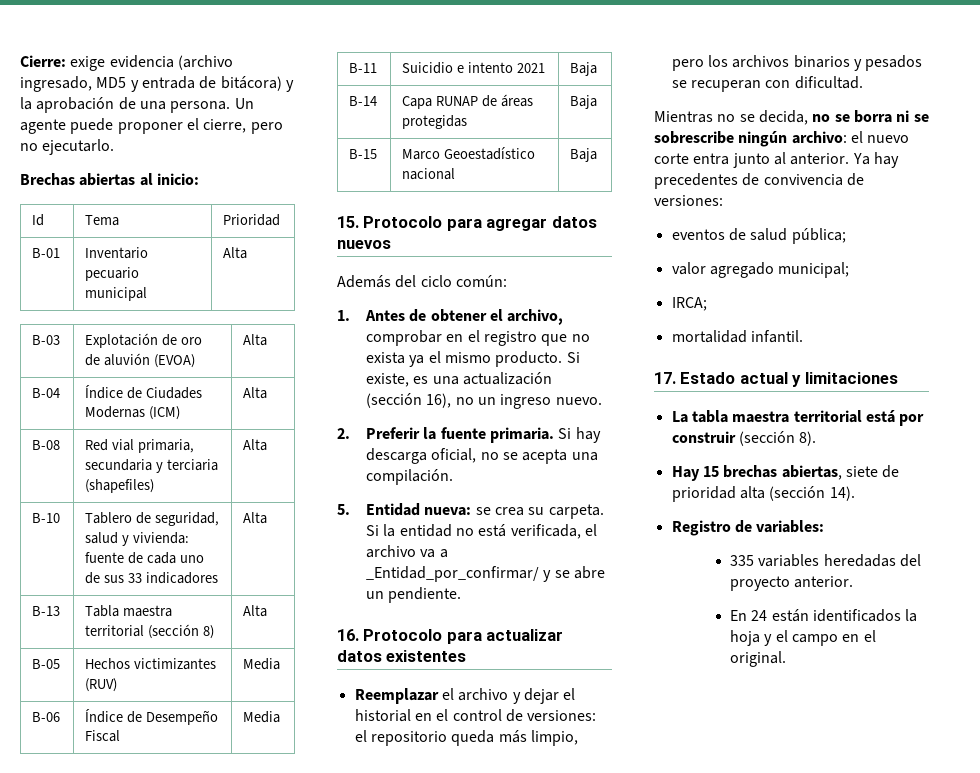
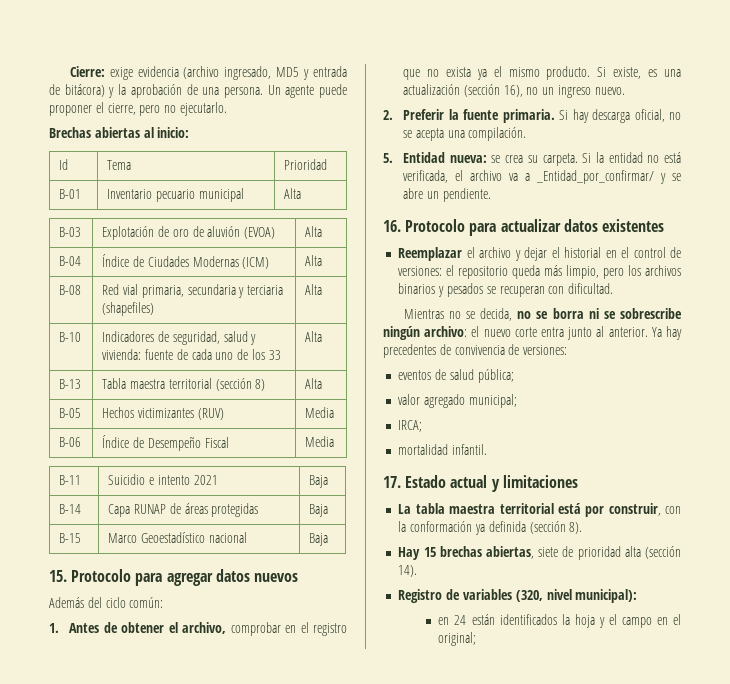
- B-10 | Tablero de seguridad, salud y vivienda: fuente de cada uno de sus 33 indicadores | Alta
+ B-10 | Indicadores de seguridad, salud y vivienda: fuente de cada uno de los 33 | Alta
- La tabla maestra territorial está por construir (sección 8).
+ La tabla maestra territorial está por construir, con la conformación ya definida (sección 8).
- Registro de variables:
- 335 variables heredadas del proyecto anterior.
- En 24 están identificados la hoja y el campo en el original.
+ Registro de variables (320, nivel municipal):
+ en 24 están identificados la hoja y el campo en el original;

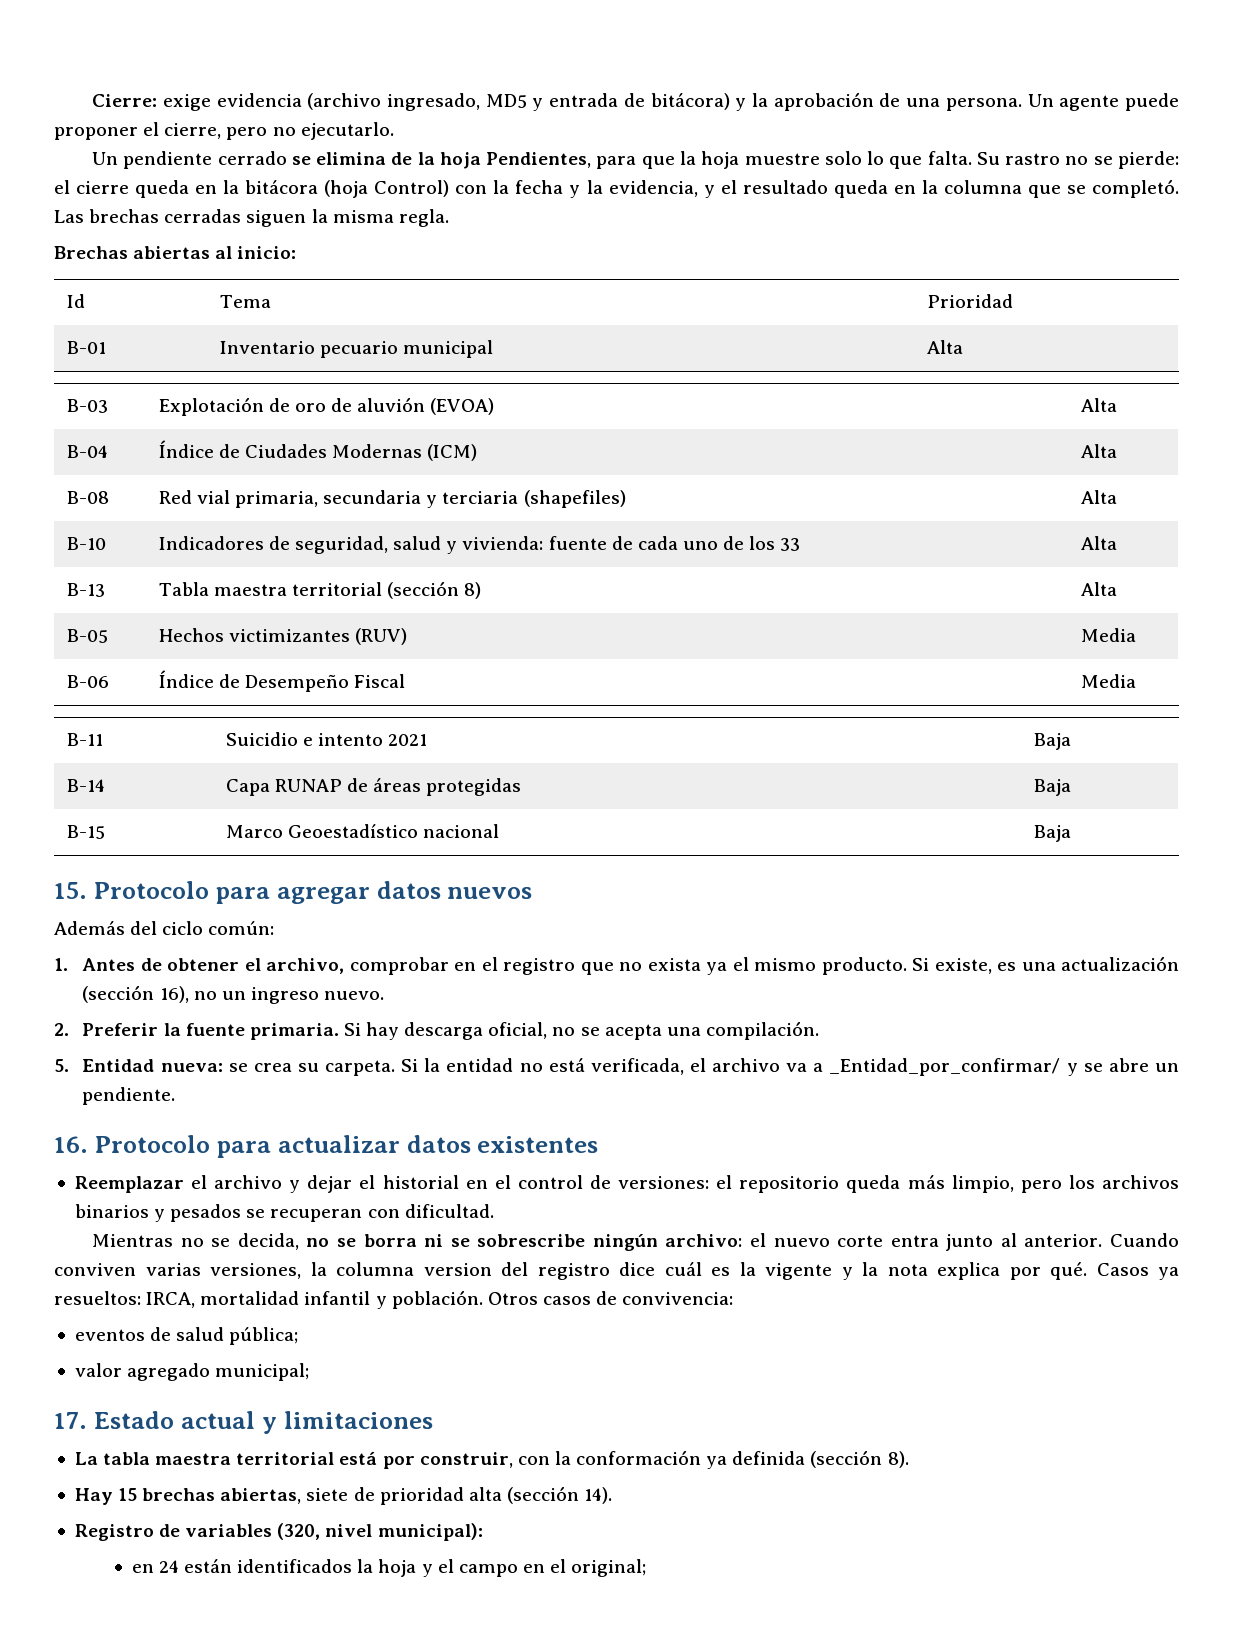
+ Un pendiente cerrado se elimina de la hoja Pendientes, para que la hoja muestre solo lo que falta. Su rastro no se pierde: el cierre queda en la bitácora (hoja Control) con la fecha y la evidencia, y el resultado queda en la columna que se completó. Las brechas cerradas siguen la misma regla.
- Ya hay precedentes de convivencia de versiones:
+ Cuando conviven varias versiones, la columna version del registro dice cuál es la vigente y la nota explica por qué. Casos ya resueltos: IRCA, mortalidad infantil y población. Otros casos de convivencia:
- IRCA;
- mortalidad infantil.

